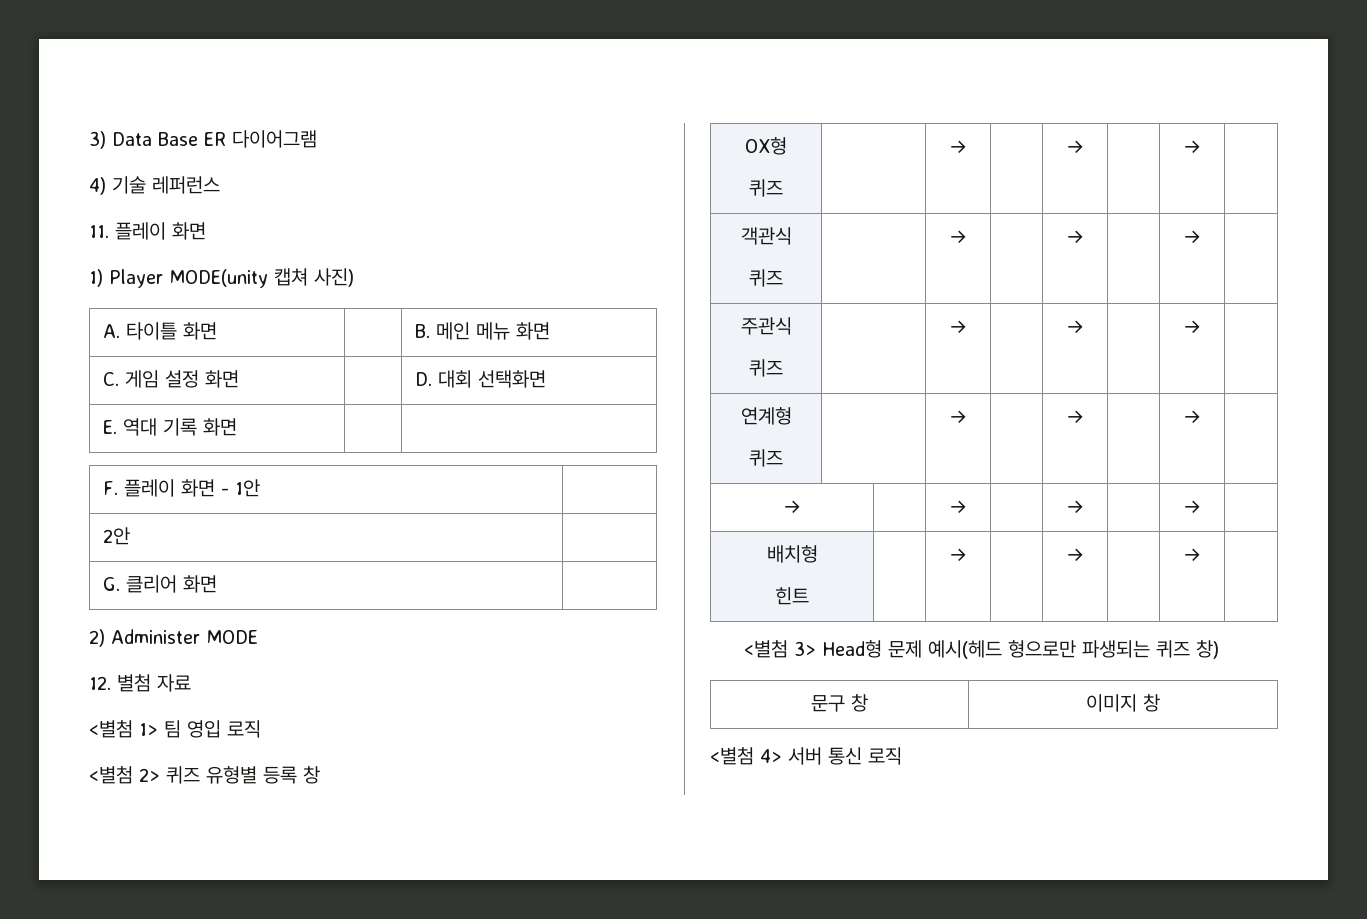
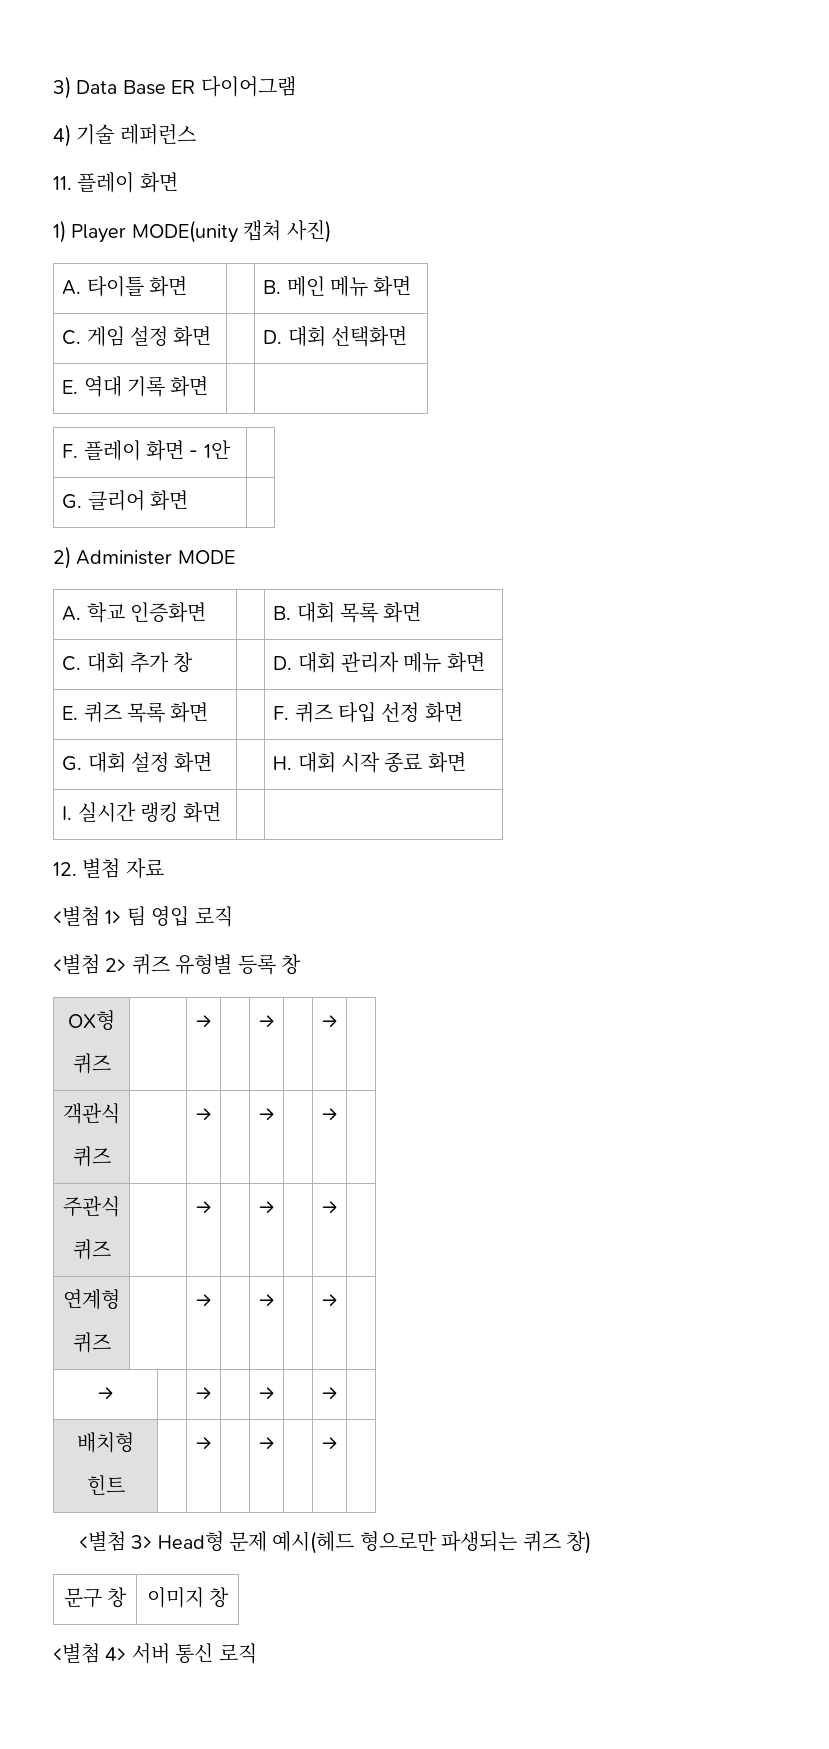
- 2안 |
+ A. 학교 인증화면 | | B. 대회 목록 화면
+ C. 대회 추가 창 | | D. 대회 관리자 메뉴 화면
+ E. 퀴즈 목록 화면 | | F. 퀴즈 타입 선정 화면
+ G. 대회 설정 화면 | | H. 대회 시작 종료 화면
+ I. 실시간 랭킹 화면 | |

